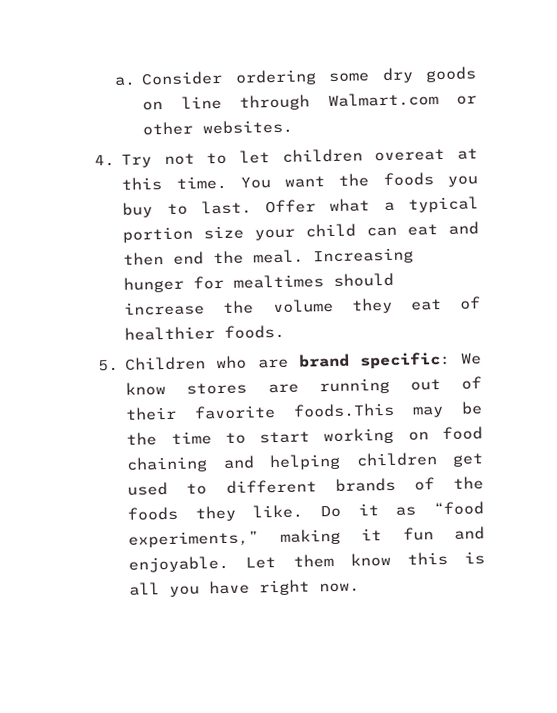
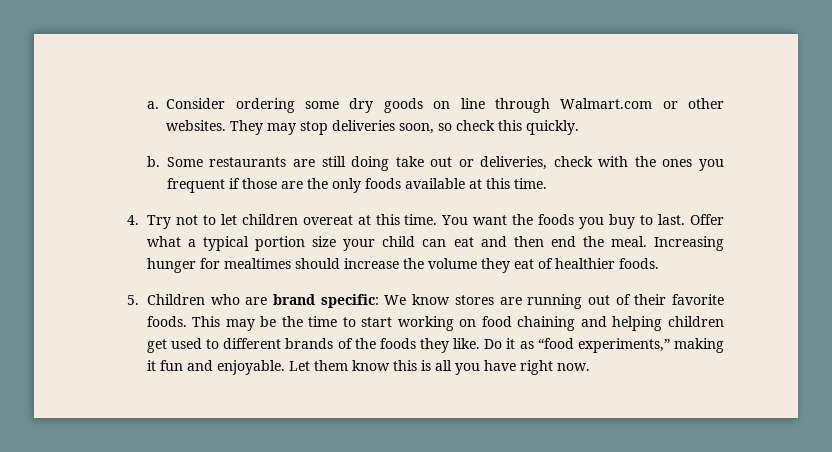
+ They may stop deliveries soon, so check this quickly.
+ b. Some restaurants are still doing take out or deliveries, check with the ones you frequent if those are the only foods available at this time.
- 5. Children who are brand specific: We know stores are running out of their favorite foods.This may be the time to start working on food chaining and helping children get used to different brands of the foods they like.
+ 5. Children who are brand specific: We know stores are running out of their favorite foods. This may be the time to start working on food chaining and helping children get used to different brands of the foods they like.

